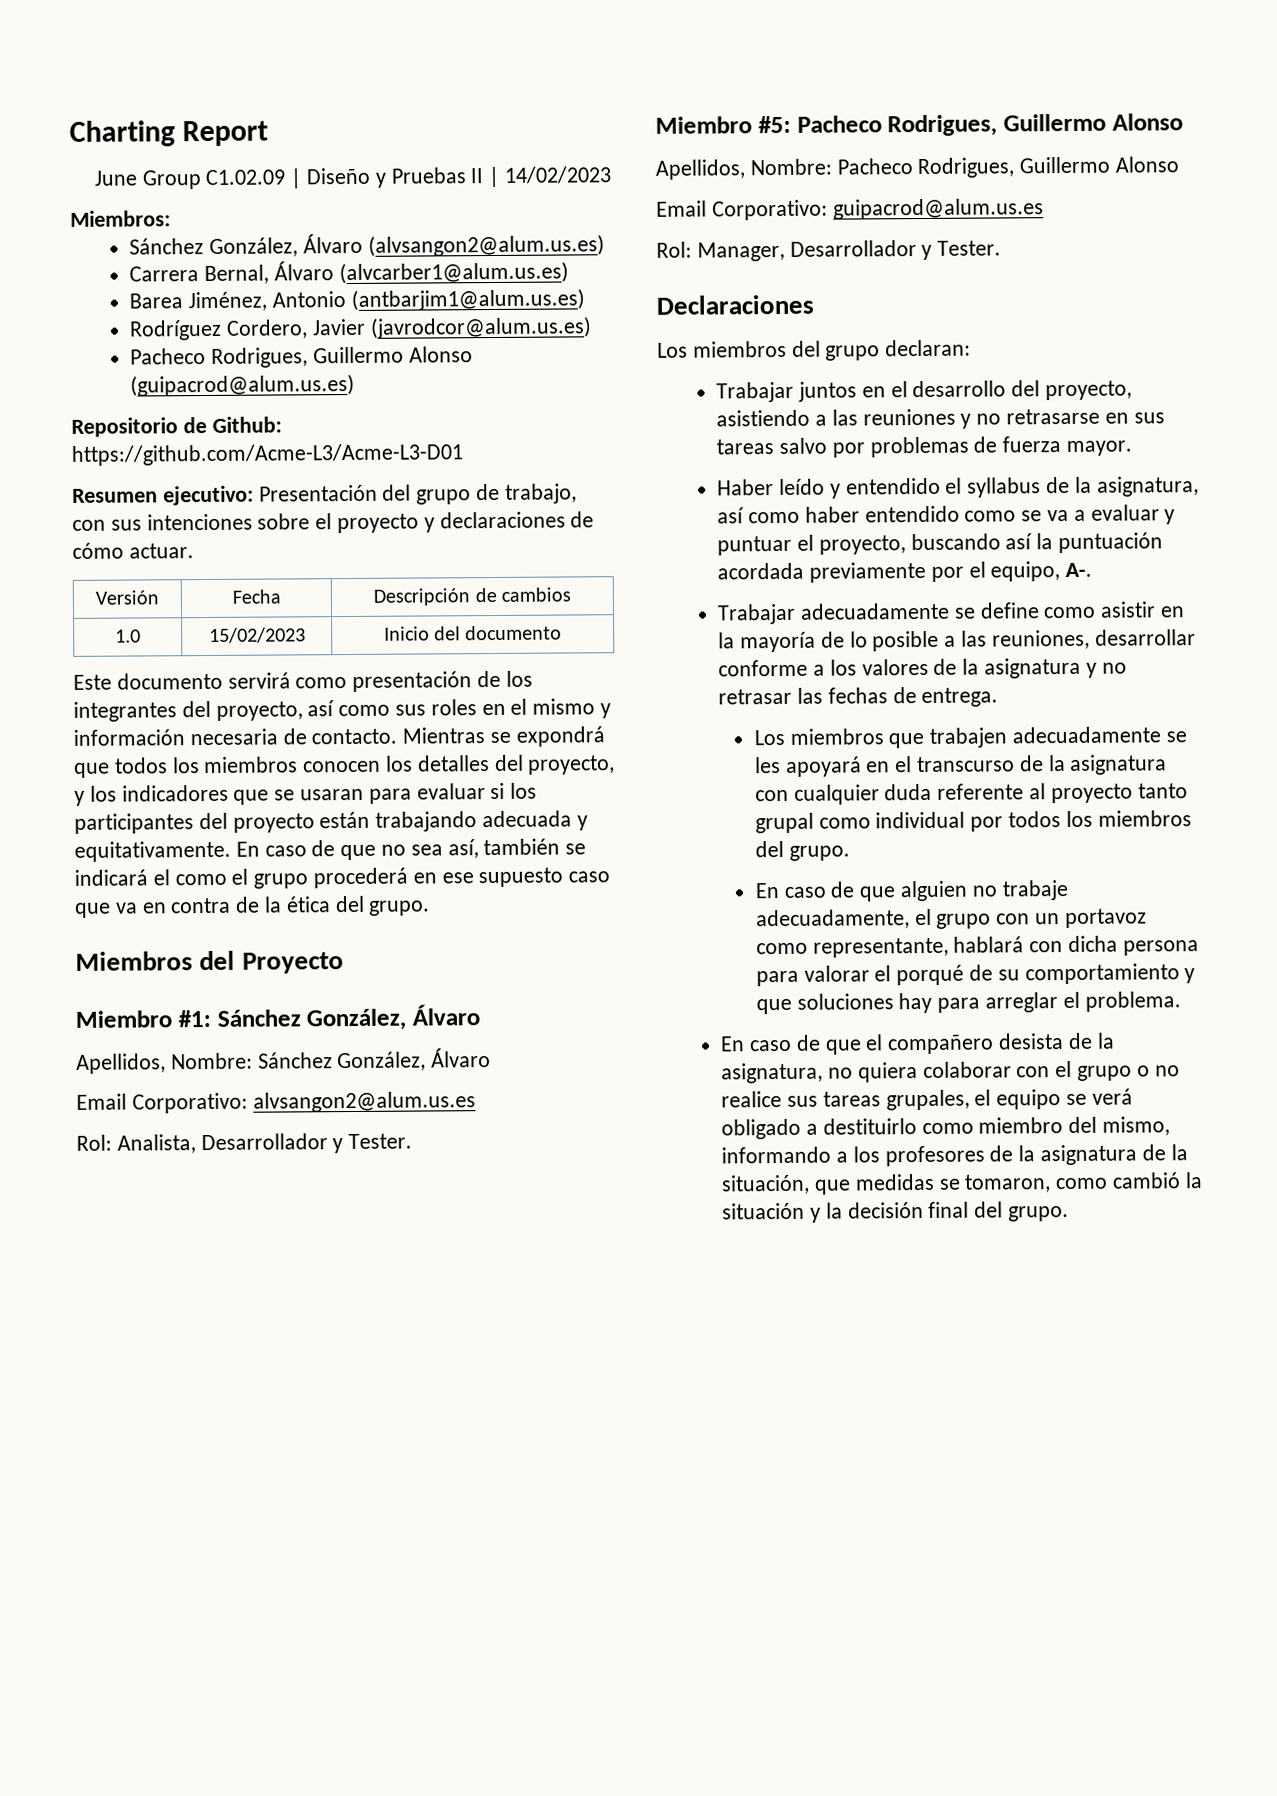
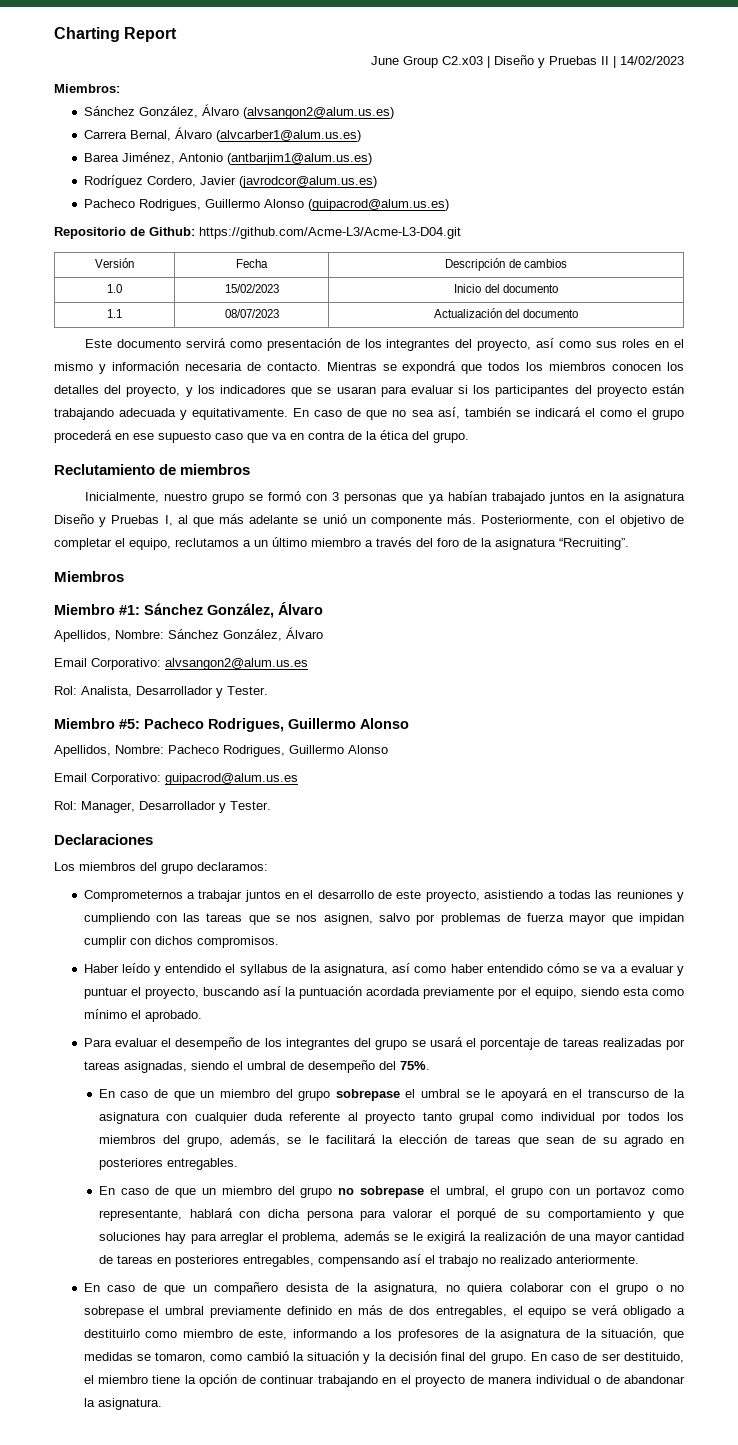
- June Group C1.02.09 | Diseño y Pruebas II | 14/02/2023
+ June Group C2.x03 | Diseño y Pruebas II | 14/02/2023
- Repositorio de Github: https://github.com/Acme-L3/Acme-L3-D01
- Resumen ejecutivo: Presentación del grupo de trabajo, con sus intenciones sobre el proyecto y declaraciones de cómo actuar.
+ Repositorio de Github: https://github.com/Acme-L3/Acme-L3-D04.git
+ 1.1 | 08/07/2023 | Actualización del documento
+ Reclutamiento de miembros
+ Inicialmente, nuestro grupo se formó con 3 personas que ya habían trabajado juntos en la asignatura Diseño y Pruebas I, al que más adelante se unió un componente más. Posteriormente, con el objetivo de completar el equipo, reclutamos a un último miembro a través del foro de la asignatura “Recruiting”.
- Miembros del Proyecto
+ Miembros
- Los miembros del grupo declaran:
- Trabajar juntos en el desarrollo del proyecto, asistiendo a las reuniones y no retrasarse en sus tareas salvo por problemas de fuerza mayor.
+ Los miembros del grupo declaramos:
+ Comprometernos a trabajar juntos en el desarrollo de este proyecto, asistiendo a todas las reuniones y cumpliendo con las tareas que se nos asignen, salvo por problemas de fuerza mayor que impidan cumplir con dichos compromisos.
- Haber leído y entendido el syllabus de la asignatura, así como haber entendido como se va a evaluar y puntuar el proyecto, buscando así la puntuación acordada previamente por el equipo, A-.
- Trabajar adecuadamente se define como asistir en la mayoría de lo posible a las reuniones, desarrollar conforme a los valores de la asignatura y no retrasar las fechas de entrega.
- Los miembros que trabajen adecuadamente se les apoyará en el transcurso de la asignatura con cualquier duda referente al proyecto tanto grupal como individual por todos los miembros del grupo.
- En caso de que alguien no trabaje adecuadamente, el grupo con un portavoz como representante, hablará con dicha persona para valorar el porqué de su comportamiento y que soluciones hay para arreglar el problema.
- En caso de que el compañero desista de la asignatura, no quiera colaborar con el grupo o no realice sus tareas grupales, el equipo se verá obligado a destituirlo como miembro del mismo, informando a los profesores de la asignatura de la situación, que medidas se tomaron, como cambió la situación y la decisión final del grupo.
+ Haber leído y entendido el syllabus de la asignatura, así como haber entendido cómo se va a evaluar y puntuar el proyecto, buscando así la puntuación acordada previamente por el equipo, siendo esta como mínimo el aprobado.
+ Para evaluar el desempeño de los integrantes del grupo se usará el porcentaje de tareas realizadas por tareas asignadas, siendo el umbral de desempeño del 75%.
+ En caso de que un miembro del grupo sobrepase el umbral se le apoyará en el transcurso de la asignatura con cualquier duda referente al proyecto tanto grupal como individual por todos los miembros del grupo, además, se le facilitará la elección de tareas que sean de su agrado en posteriores entregables.
+ En caso de que un miembro del grupo no sobrepase el umbral, el grupo con un portavoz como representante, hablará con dicha persona para valorar el porqué de su comportamiento y que soluciones hay para arreglar el problema, además se le exigirá la realización de una mayor cantidad de tareas en posteriores entregables, compensando así el trabajo no realizado anteriormente.
+ En caso de que un compañero desista de la asignatura, no quiera colaborar con el grupo o no sobrepase el umbral previamente definido en más de dos entregables, el equipo se verá obligado a destituirlo como miembro de este, informando a los profesores de la asignatura de la situación, que medidas se tomaron, como cambió la situación y la decisión final del grupo.
+ En caso de ser destituido, el miembro tiene la opción de continuar trabajando en el proyecto de manera individual o de abandonar la asignatura.

